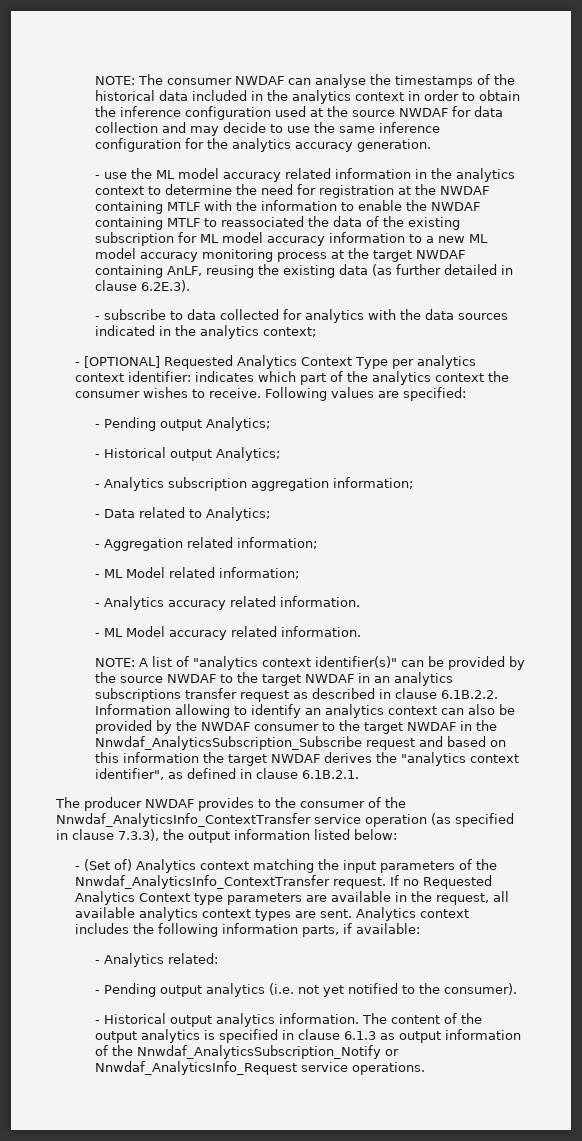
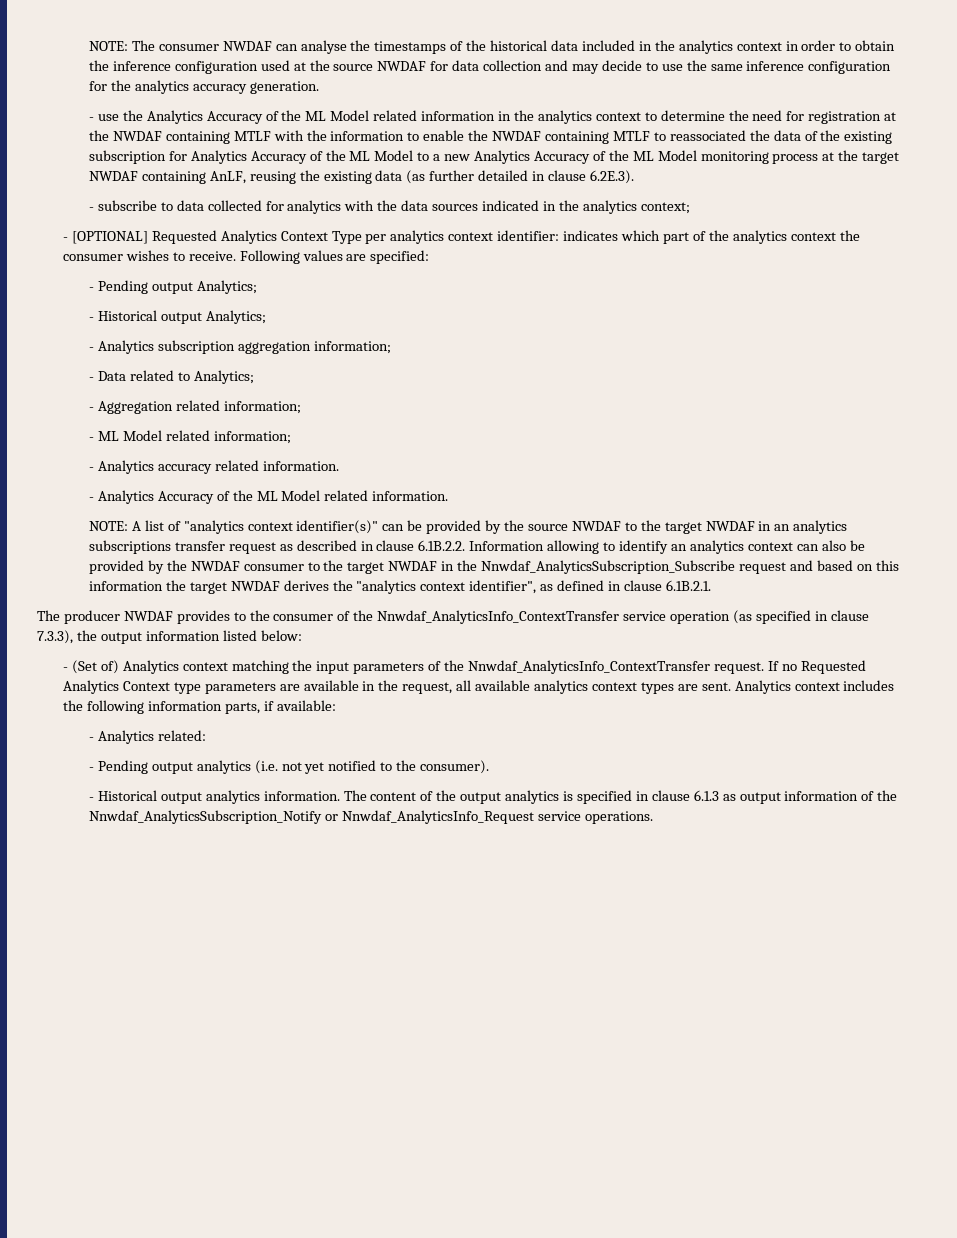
- - use the ML model accuracy related information in the analytics context to determine the need for registration at the NWDAF containing MTLF with the information to enable the NWDAF containing MTLF to reassociated the data of the existing subscription for ML model accuracy information to a new ML model accuracy monitoring process at the target NWDAF containing AnLF, reusing the existing data (as further detailed in clause 6.2E.3).
+ - use the Analytics Accuracy of the ML Model related information in the analytics context to determine the need for registration at the NWDAF containing MTLF with the information to enable the NWDAF containing MTLF to reassociated the data of the existing subscription for Analytics Accuracy of the ML Model to a new Analytics Accuracy of the ML Model monitoring process at the target NWDAF containing AnLF, reusing the existing data (as further detailed in clause 6.2E.3).
- - ML Model accuracy related information.
+ - Analytics Accuracy of the ML Model related information.

